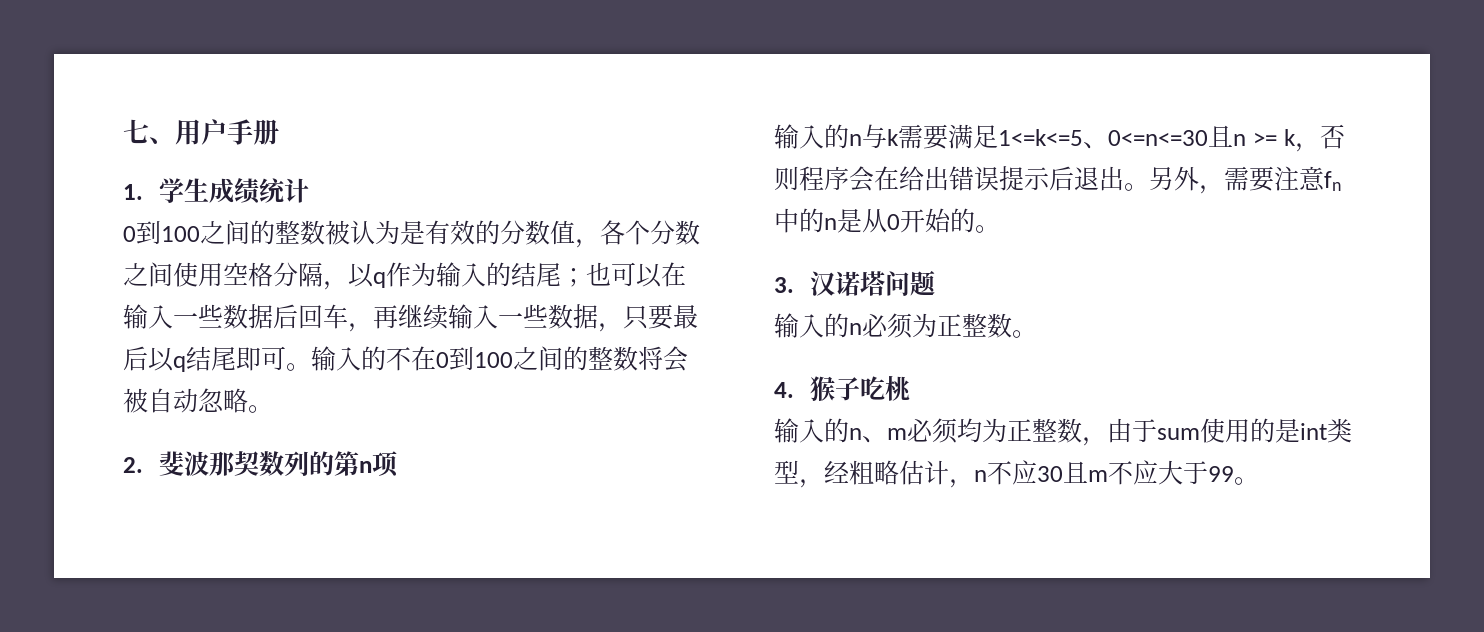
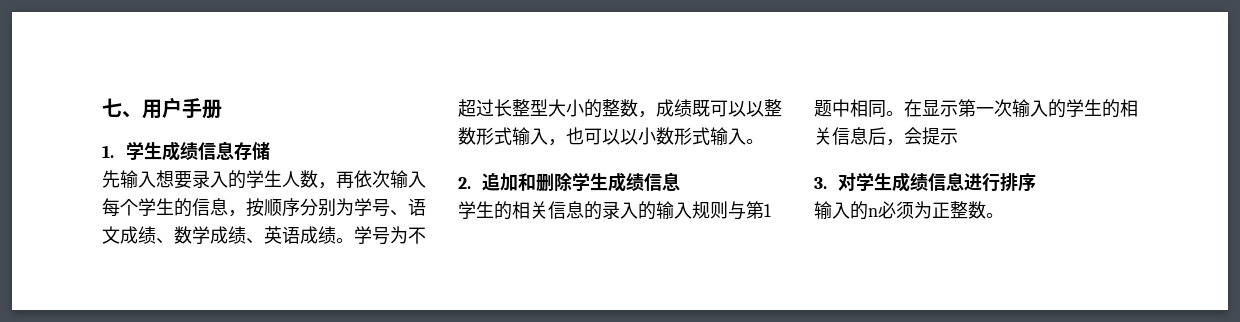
- 1.学生成绩统计
- 0到100之间的整数被认为是有效的分数值，各个分数之间使用空格分隔，以q作为输入的结尾；也可以在输入一些数据后回车，再继续输入一些数据，只要最后以q结尾即可。输入的不在0到100之间的整数将会被自动忽略。
- 2.斐波那契数列的第n项
- 输入的n与k需要满足1<=k<=5、0<=n<=30且n >= k，否则程序会在给出错误提示后退出。另外，需要注意fn中的n是从0开始的。
- 3.汉诺塔问题
+ 1.学生成绩信息存储
+ 先输入想要录入的学生人数，再依次输入每个学生的信息，按顺序分别为学号、语文成绩、数学成绩、英语成绩。学号为不超过长整型大小的整数，成绩既可以以整数形式输入，也可以以小数形式输入。
+ 2.追加和删除学生成绩信息
+ 学生的相关信息的录入的输入规则与第1题中相同。在显示第一次输入的学生的相关信息后，会提示
+ 3.对学生成绩信息进行排序
- 4.猴子吃桃
- 输入的n、m必须均为正整数，由于sum使用的是int类型，经粗略估计，n不应30且m不应大于99。

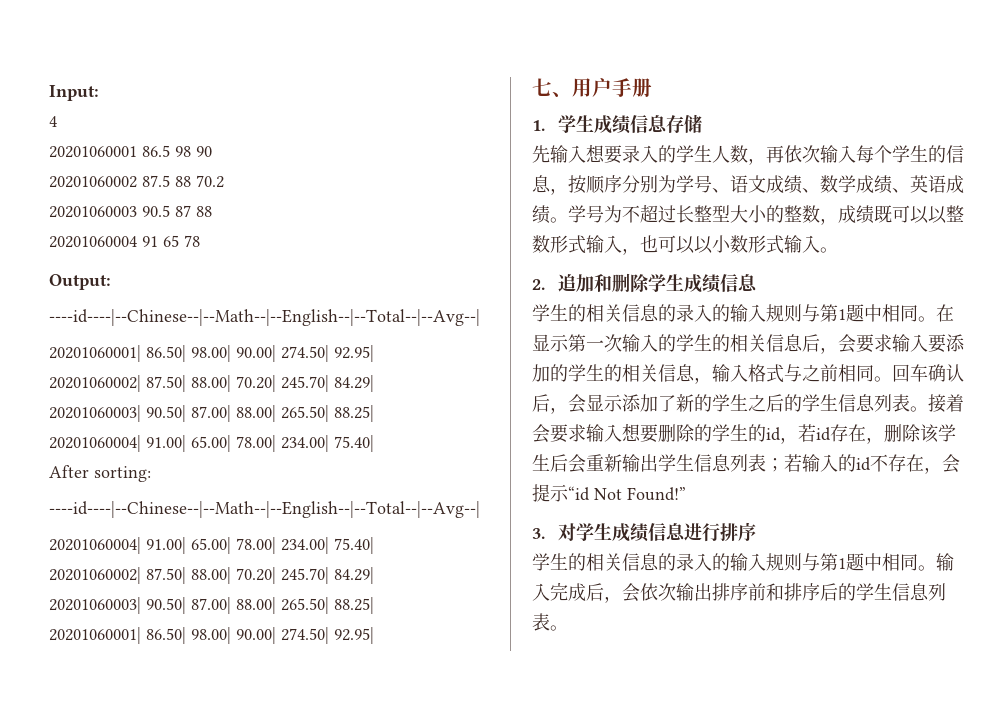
+ Input:
+ 4
+ 20201060001 86.5 98 90
+ 20201060002 87.5 88 70.2
+ 20201060003 90.5 87 88
+ 20201060004 91 65 78
+ Output:
+ ----id----|--Chinese--|--Math--|--English--|--Total--|--Avg--|
+ 20201060001| 86.50| 98.00| 90.00| 274.50| 92.95|
+ 20201060002| 87.50| 88.00| 70.20| 245.70| 84.29|
+ 20201060003| 90.50| 87.00| 88.00| 265.50| 88.25|
+ 20201060004| 91.00| 65.00| 78.00| 234.00| 75.40|
+ After sorting:
+ ----id----|--Chinese--|--Math--|--English--|--Total--|--Avg--|
+ 20201060004| 91.00| 65.00| 78.00| 234.00| 75.40|
+ 20201060002| 87.50| 88.00| 70.20| 245.70| 84.29|
+ 20201060003| 90.50| 87.00| 88.00| 265.50| 88.25|
+ 20201060001| 86.50| 98.00| 90.00| 274.50| 92.95|
- 在显示第一次输入的学生的相关信息后，会提示
+ 在显示第一次输入的学生的相关信息后，会要求输入要添加的学生的相关信息，输入格式与之前相同。回车确认后，会显示添加了新的学生之后的学生信息列表。接着会要求输入想要删除的学生的id，若id存在，删除该学生后会重新输出学生信息列表；若输入的id不存在，会提示“id Not Found!”
- 输入的n必须为正整数。
+ 学生的相关信息的录入的输入规则与第1题中相同。输入完成后，会依次输出排序前和排序后的学生信息列表。

